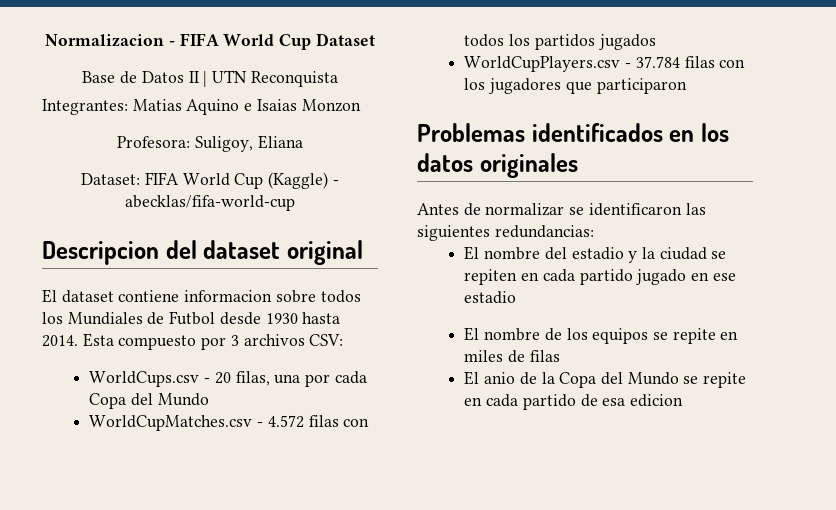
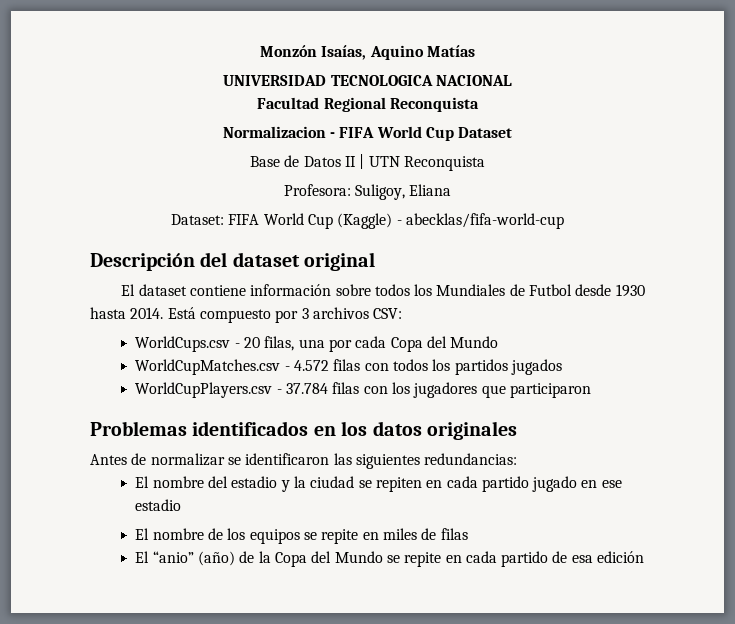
+ Monzón Isaías, Aquino Matías
+ UNIVERSIDAD TECNOLOGICA NACIONAL
+ Facultad Regional Reconquista
- Integrantes: Matias Aquino e Isaias Monzon
- Descripcion del dataset original
+ Descripción del dataset original
- El dataset contiene informacion sobre todos los Mundiales de Futbol desde 1930 hasta 2014.
+ El dataset contiene información sobre todos los Mundiales de Futbol desde 1930 hasta 2014.
- Esta compuesto por 3 archivos CSV:
+ Está compuesto por 3 archivos CSV:
- El anio de la Copa del Mundo se repite en cada partido de esa edicion
+ El “anio” (año) de la Copa del Mundo se repite en cada partido de esa edición

